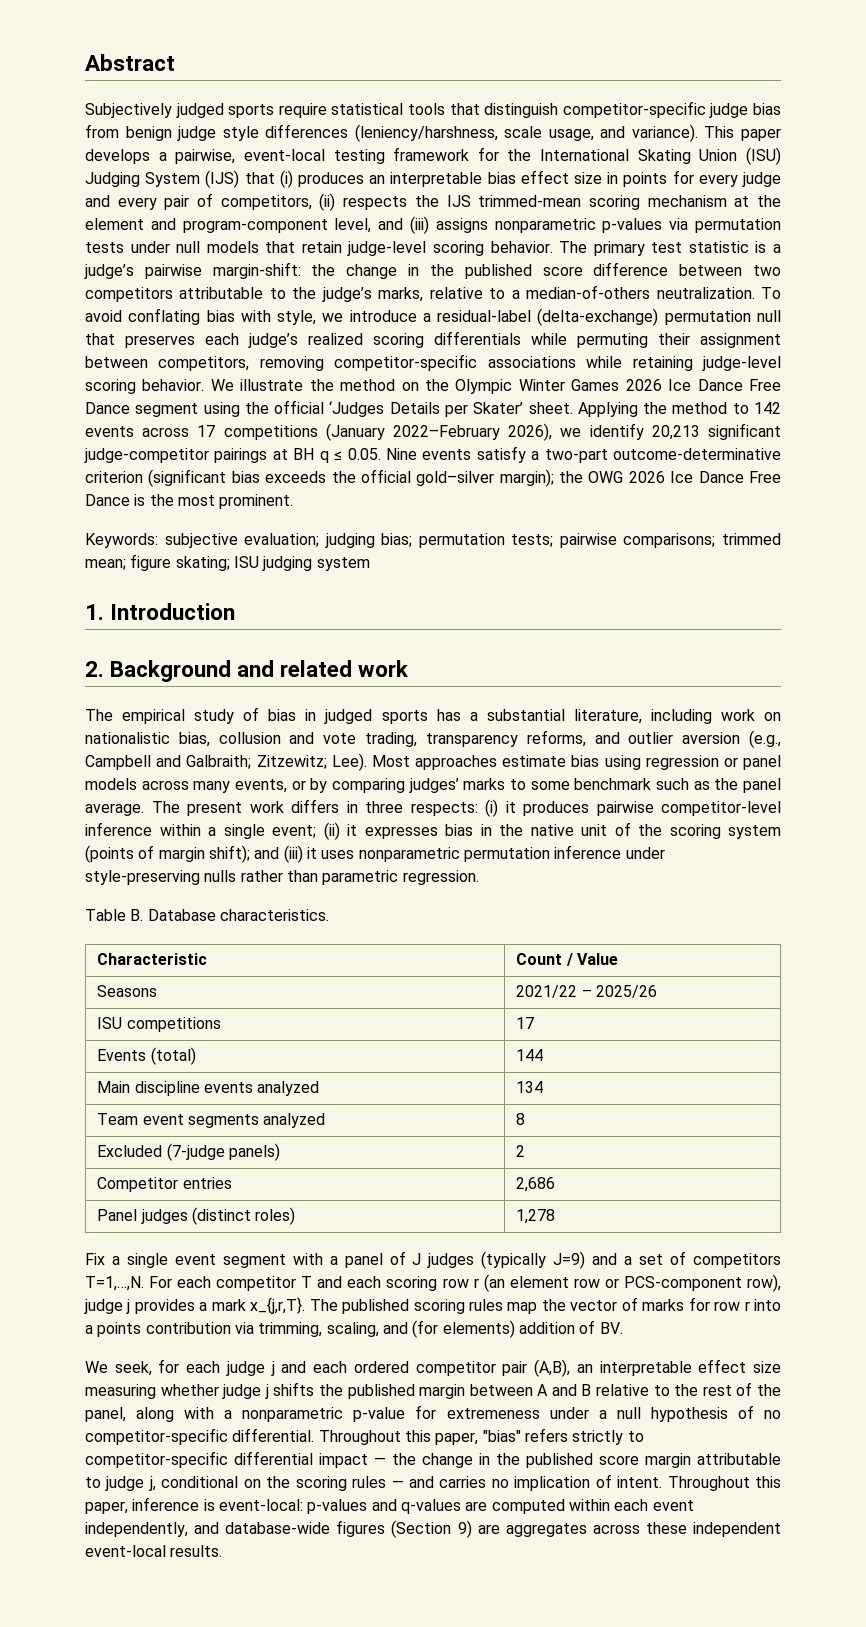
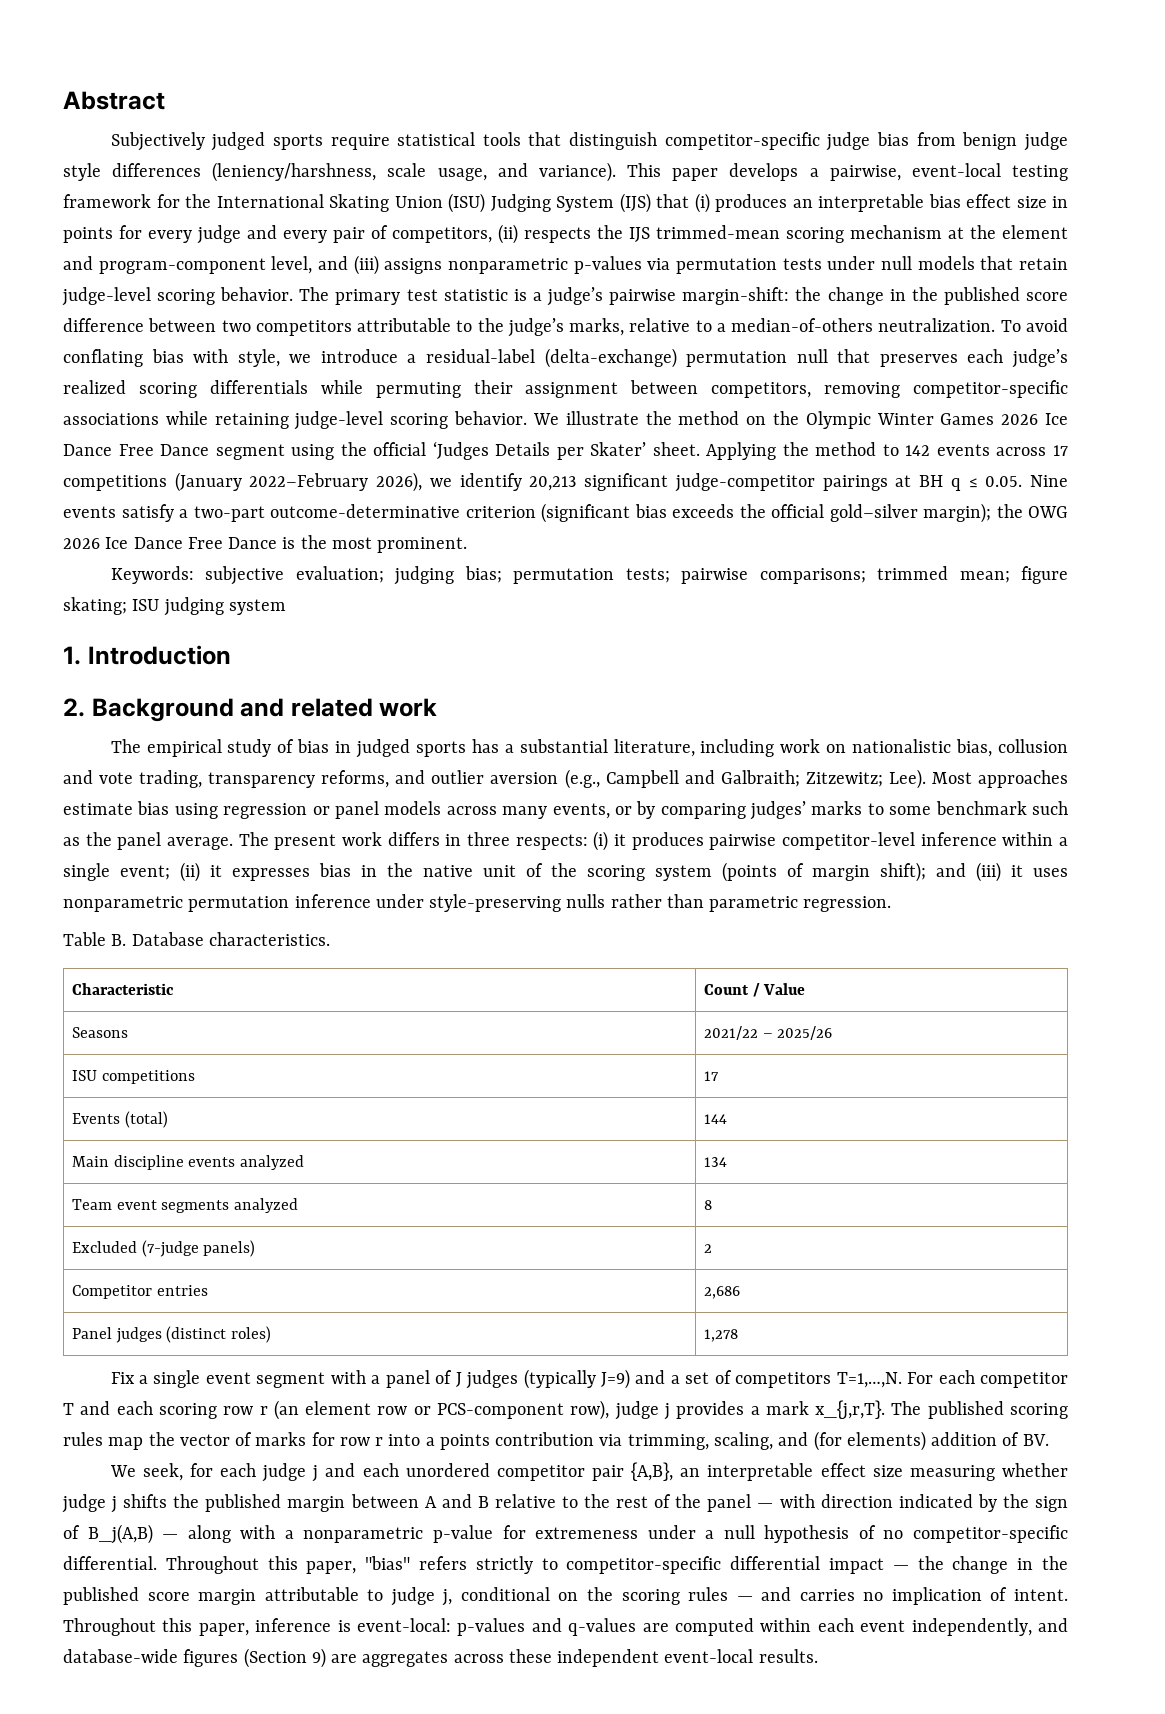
- We seek, for each judge j and each ordered competitor pair (A,B), an interpretable effect size measuring whether judge j shifts the published margin between A and B relative to the rest of the panel, along with a nonparametric p-value for extremeness under a null hypothesis of no competitor-specific differential.
+ We seek, for each judge j and each unordered competitor pair {A,B}, an interpretable effect size measuring whether judge j shifts the published margin between A and B relative to the rest of the panel — with direction indicated by the sign of B_j(A,B) — along with a nonparametric p-value for extremeness under a null hypothesis of no competitor-specific differential.

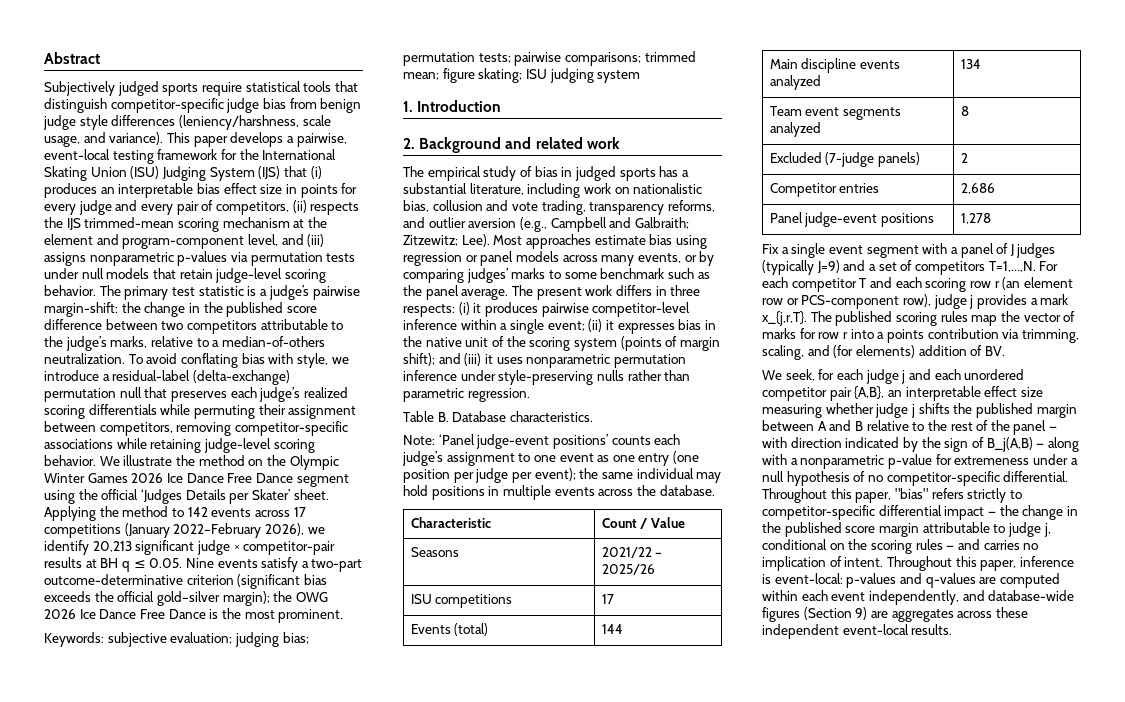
- Applying the method to 142 events across 17 competitions (January 2022–February 2026), we identify 20,213 significant judge-competitor pairings at BH q ≤ 0.05. Nine events satisfy a two-part outcome-determinative criterion (significant bias exceeds the official gold–silver margin); the OWG 2026 Ice Dance Free Dance is the most prominent.
+ Applying the method to 142 events across 17 competitions (January 2022–February 2026), we identify 20,213 significant judge × competitor-pair results at BH q ≤ 0.05. Nine events satisfy a two-part outcome-determinative criterion (significant bias exceeds the official gold–silver margin); the OWG 2026 Ice Dance Free Dance is the most prominent.
+ Note: ‘Panel judge-event positions’ counts each judge’s assignment to one event as one entry (one position per judge per event); the same individual may hold positions in multiple events across the database.
- Panel judges (distinct roles) | 1,278
+ Panel judge-event positions | 1,278

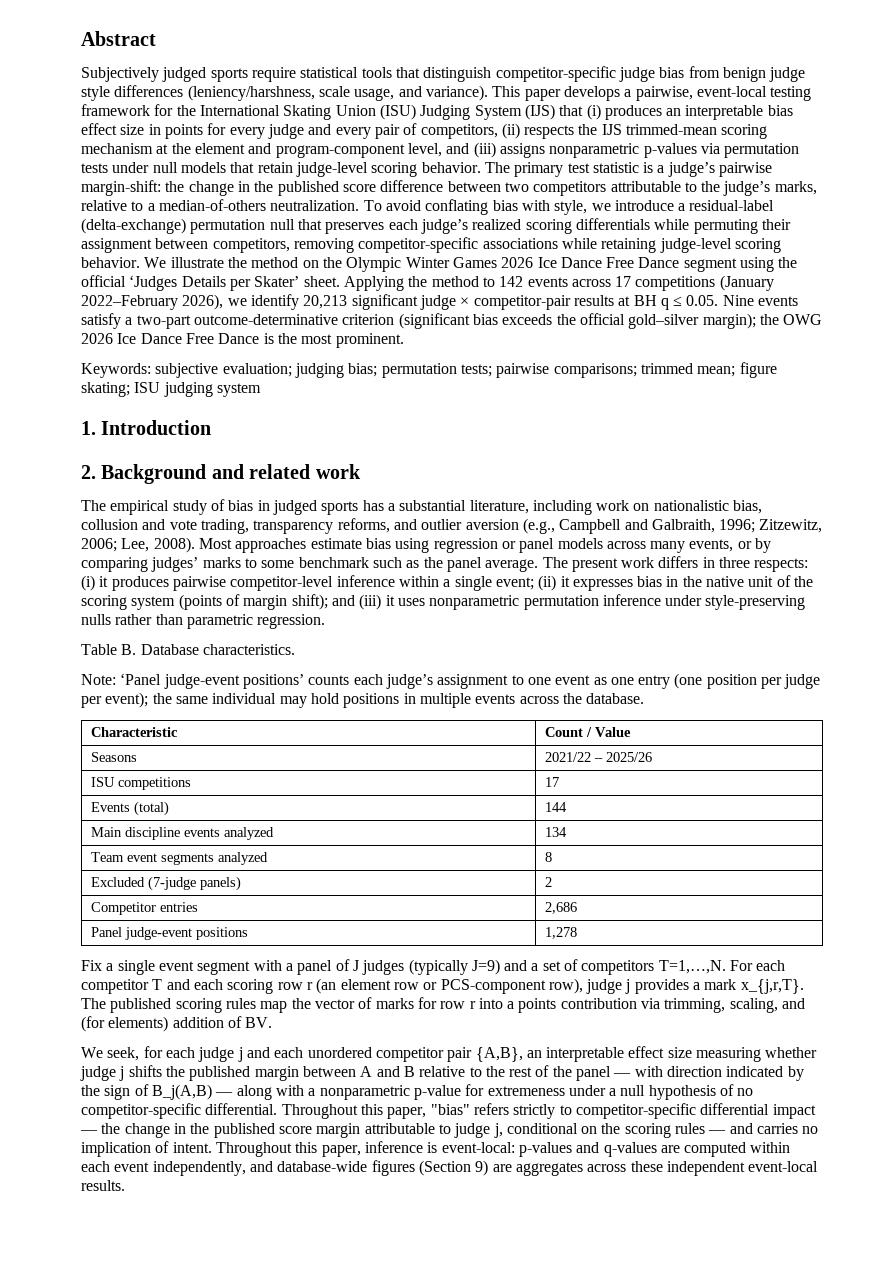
- The empirical study of bias in judged sports has a substantial literature, including work on nationalistic bias, collusion and vote trading, transparency reforms, and outlier aversion (e.g., Campbell and Galbraith; Zitzewitz; Lee).
+ The empirical study of bias in judged sports has a substantial literature, including work on nationalistic bias, collusion and vote trading, transparency reforms, and outlier aversion (e.g., Campbell and Galbraith, 1996; Zitzewitz, 2006; Lee, 2008).

